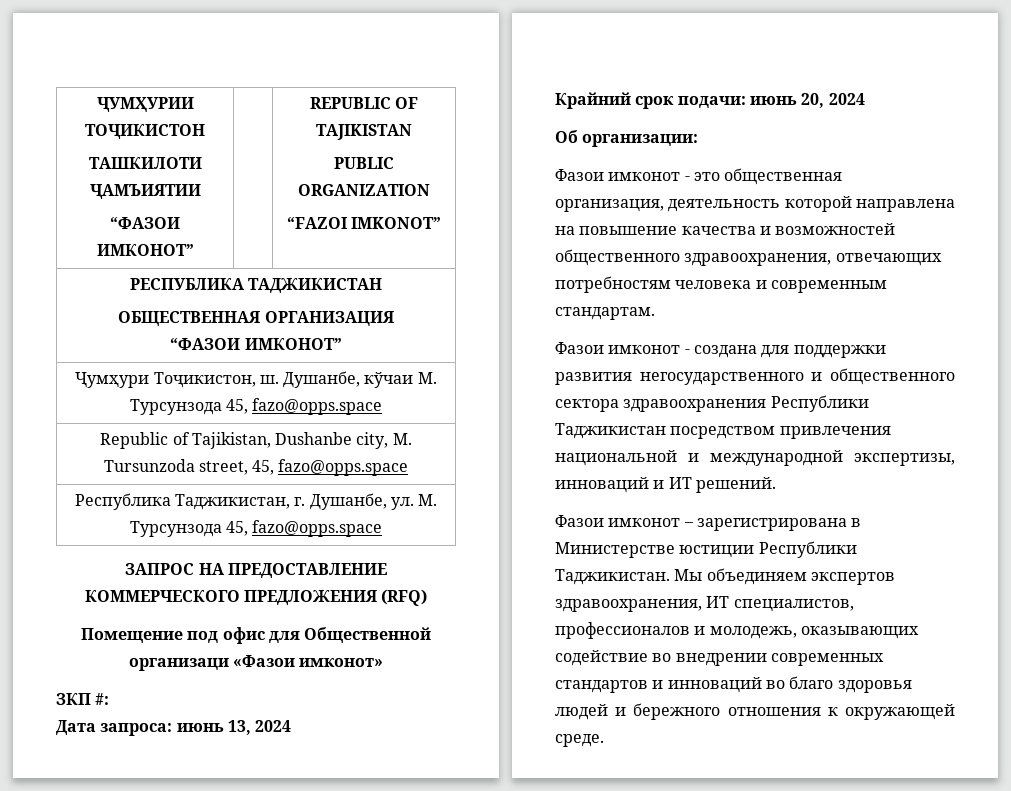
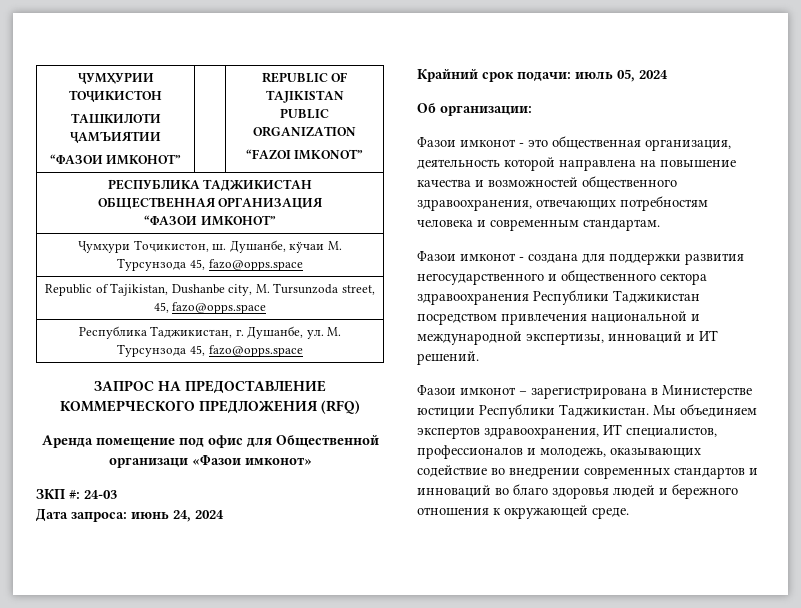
- Помещение под офис для Общественной организаци «Фазои имконот»
+ Аренда помещение под офис для Общественной организаци «Фазои имконот»
- ЗКП #:
+ ЗКП #: 24-03
- Дата запроса: июнь 13, 2024
+ Дата запроса: июнь 24, 2024
- Крайний срок подачи: июнь 20, 2024
+ Крайний срок подачи: июль 05, 2024

